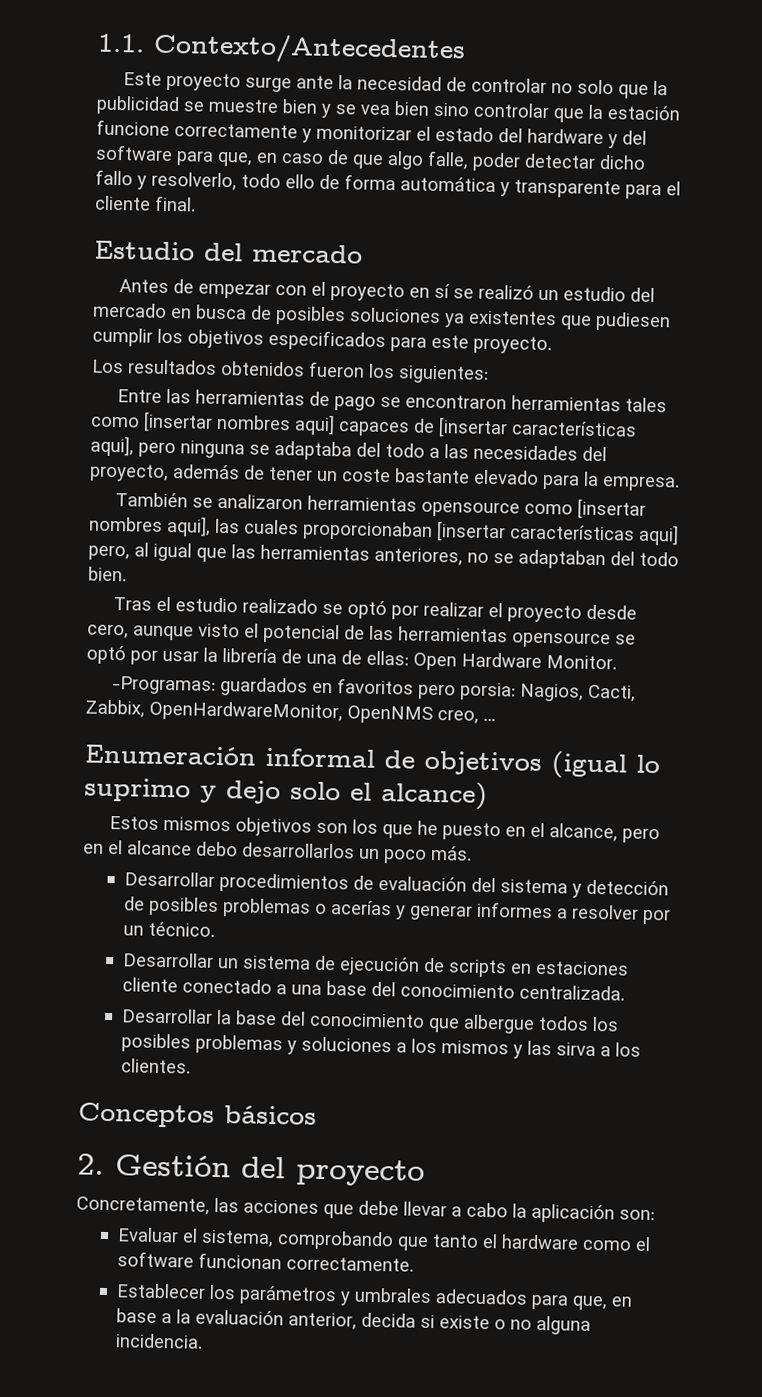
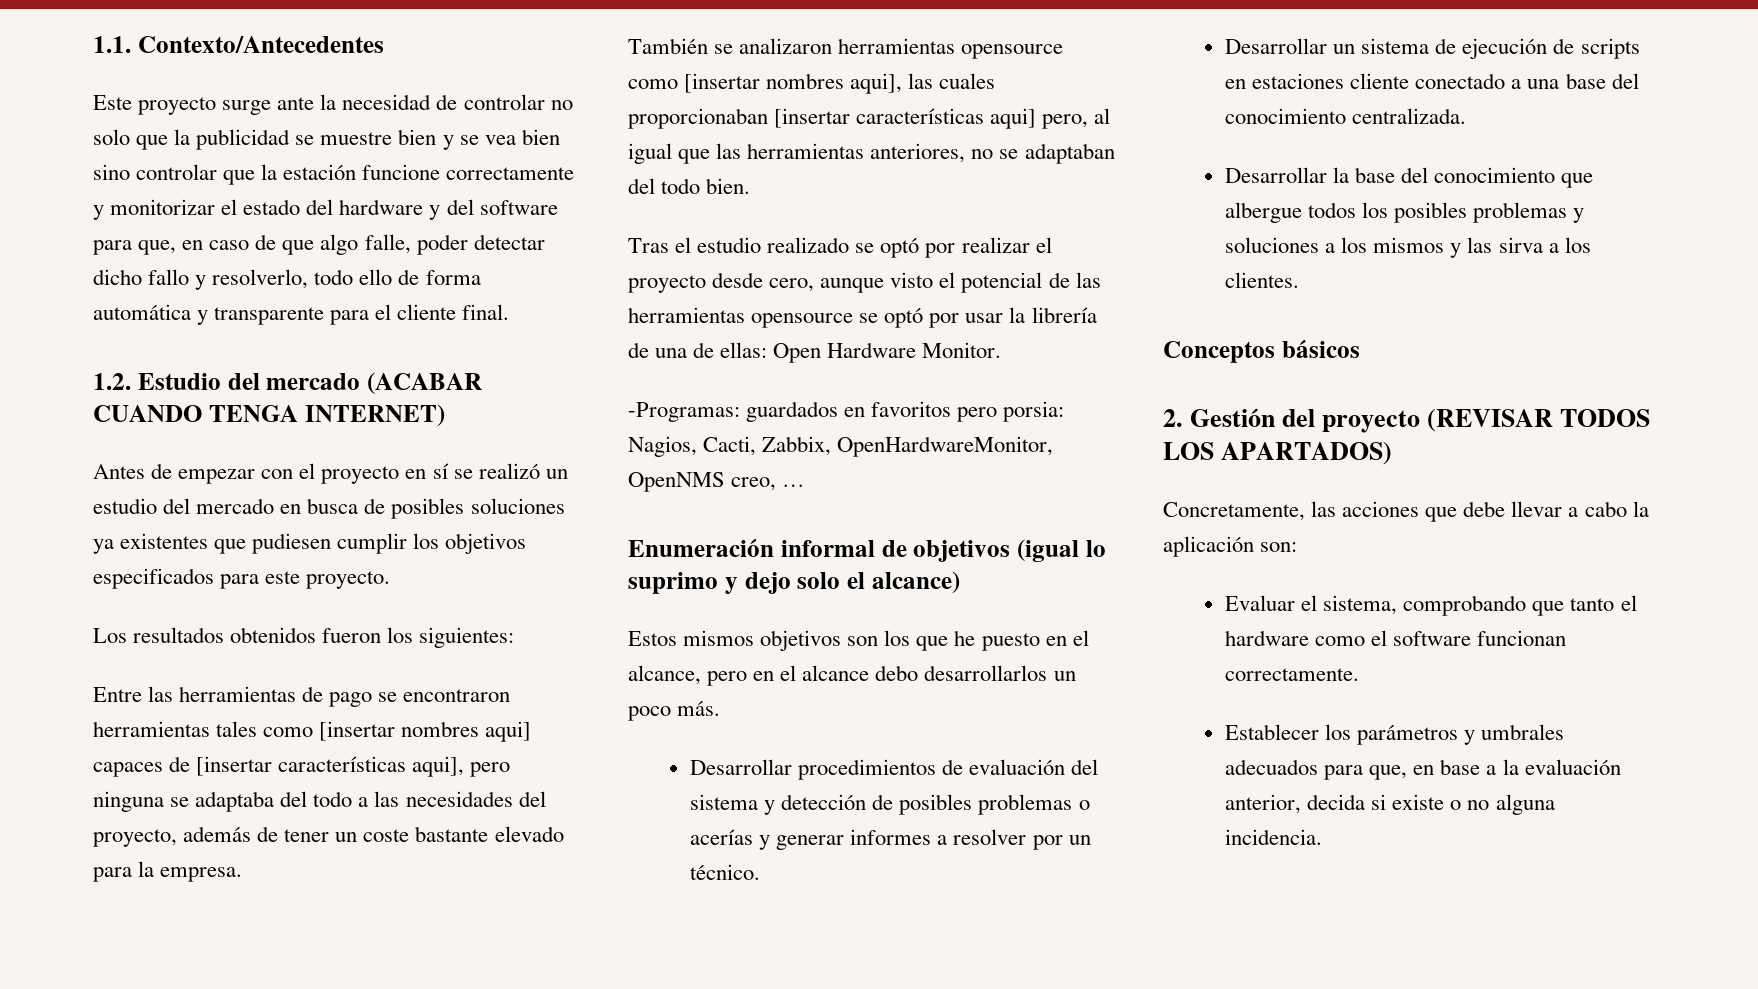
- Estudio del mercado
+ 1.2. Estudio del mercado (ACABAR CUANDO TENGA INTERNET)
- 2. Gestión del proyecto
+ 2. Gestión del proyecto (REVISAR TODOS LOS APARTADOS)

